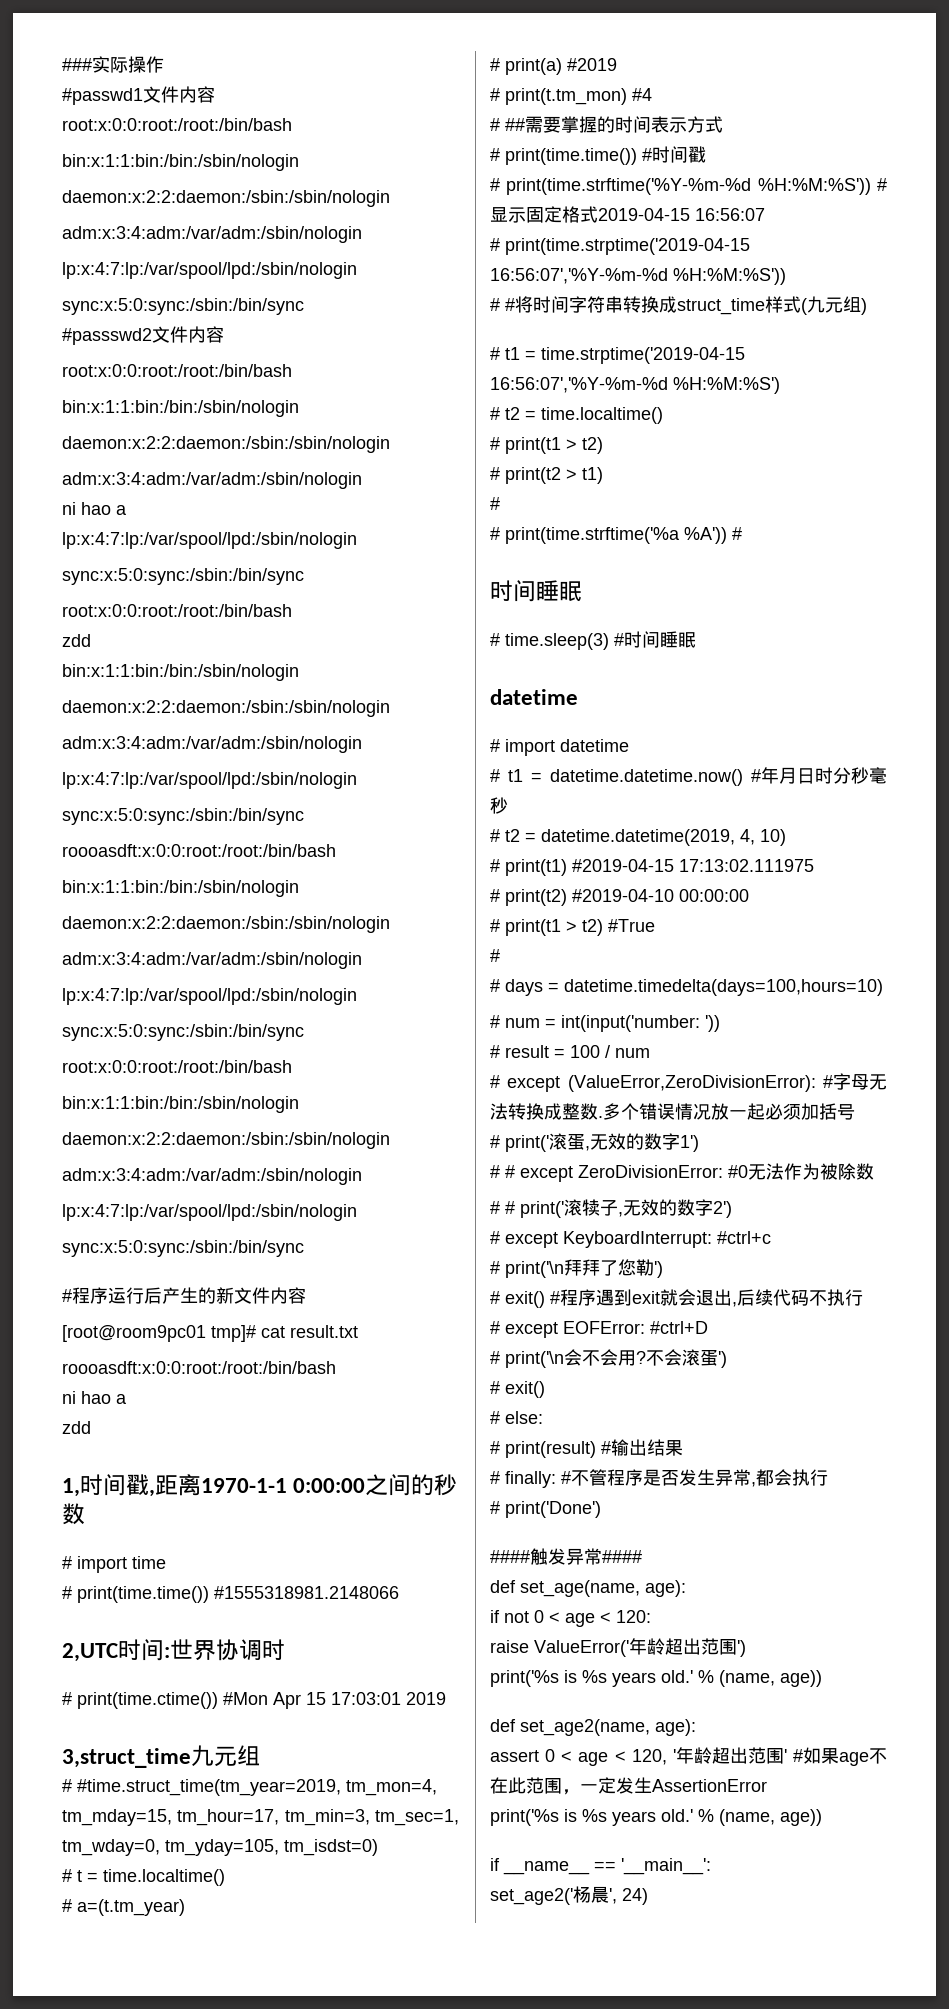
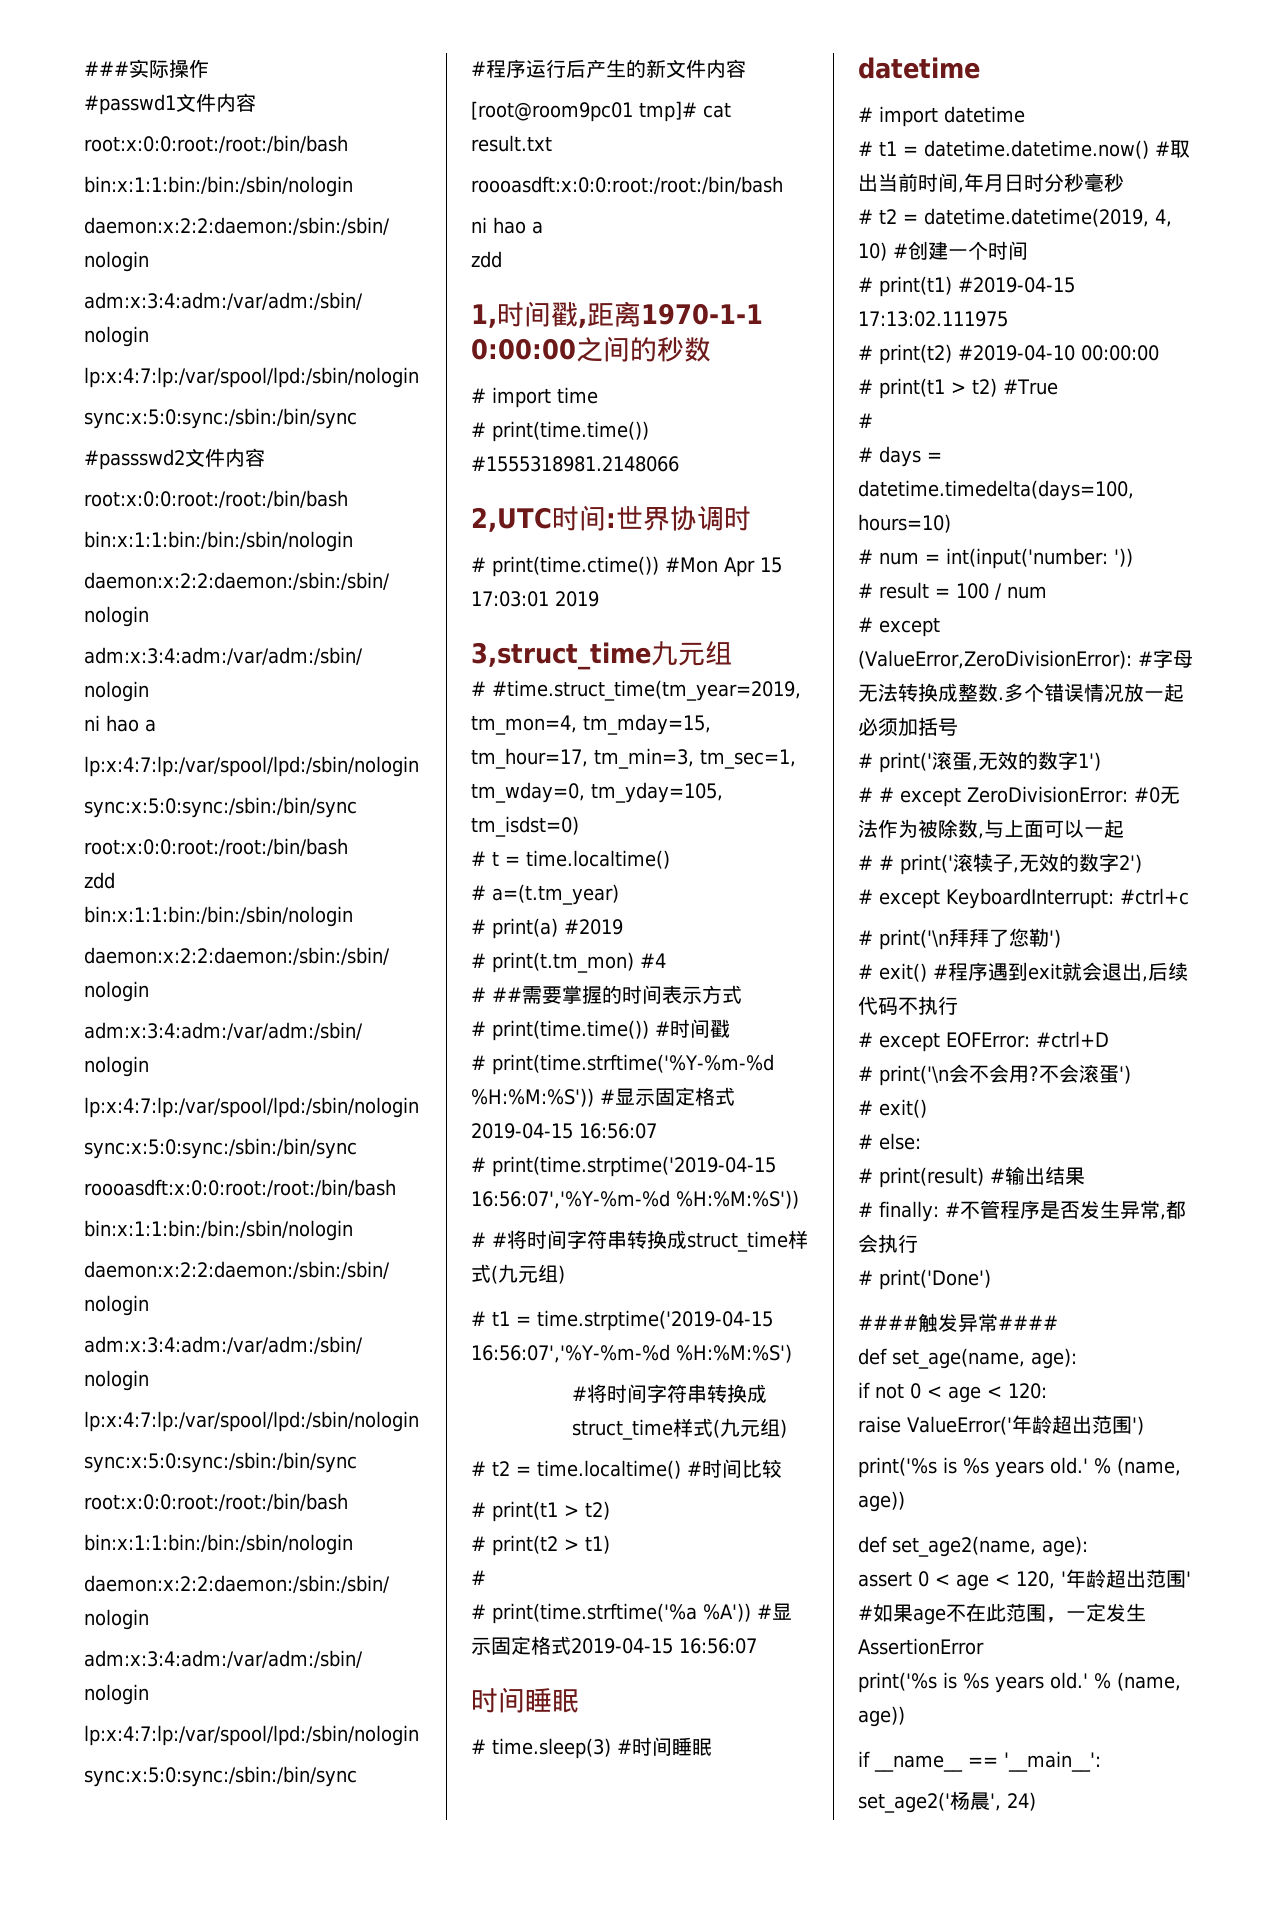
  # t1 = time.strptime('2019-04-15 16:56:07','%Y-%m-%d %H:%M:%S')
+ #将时间字符串转换成struct_time样式(九元组)
- # t2 = time.localtime()
+ # t2 = time.localtime() #时间比较
- # print(time.strftime('%a %A')) #
+ # print(time.strftime('%a %A')) #显示固定格式2019-04-15 16:56:07
- # t1 = datetime.datetime.now() #年月日时分秒毫秒
+ # t1 = datetime.datetime.now() #取出当前时间,年月日时分秒毫秒
- # t2 = datetime.datetime(2019, 4, 10)
+ # t2 = datetime.datetime(2019, 4, 10) #创建一个时间
- # # except ZeroDivisionError: #0无法作为被除数
+ # # except ZeroDivisionError: #0无法作为被除数,与上面可以一起

